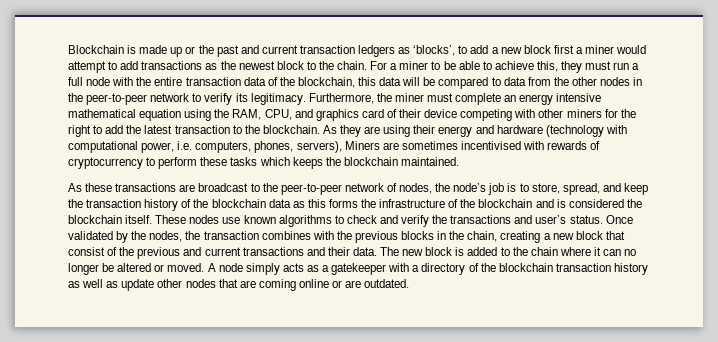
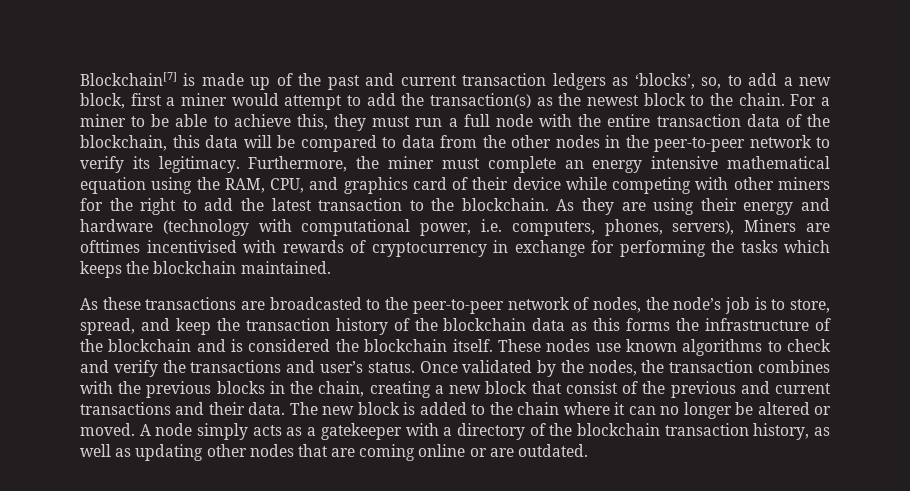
- Blockchain is made up or the past and current transaction ledgers as ‘blocks’, to add a new block first a miner would attempt to add transactions as the newest block to the chain.
+ Blockchain[7] is made up of the past and current transaction ledgers as ‘blocks’, so, to add a new block, first a miner would attempt to add the transaction(s) as the newest block to the chain.
- Furthermore, the miner must complete an energy intensive mathematical equation using the RAM, CPU, and graphics card of their device competing with other miners for the right to add the latest transaction to the blockchain.
+ Furthermore, the miner must complete an energy intensive mathematical equation using the RAM, CPU, and graphics card of their device while competing with other miners for the right to add the latest transaction to the blockchain.
- As they are using their energy and hardware (technology with computational power, i.e. computers, phones, servers), Miners are sometimes incentivised with rewards of cryptocurrency to perform these tasks which keeps the blockchain maintained.
+ As they are using their energy and hardware (technology with computational power, i.e. computers, phones, servers), Miners are ofttimes incentivised with rewards of cryptocurrency in exchange for performing the tasks which keeps the blockchain maintained.
- As these transactions are broadcast to the peer-to-peer network of nodes, the node’s job is to store, spread, and keep the transaction history of the blockchain data as this forms the infrastructure of the blockchain and is considered the blockchain itself.
+ As these transactions are broadcasted to the peer-to-peer network of nodes, the node’s job is to store, spread, and keep the transaction history of the blockchain data as this forms the infrastructure of the blockchain and is considered the blockchain itself.
- A node simply acts as a gatekeeper with a directory of the blockchain transaction history as well as update other nodes that are coming online or are outdated.
+ A node simply acts as a gatekeeper with a directory of the blockchain transaction history, as well as updating other nodes that are coming online or are outdated.

